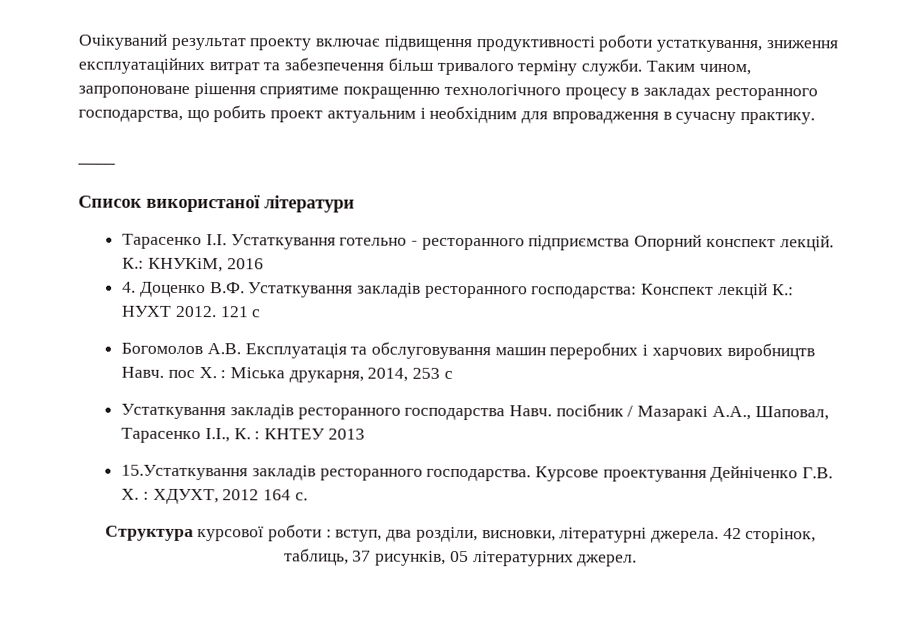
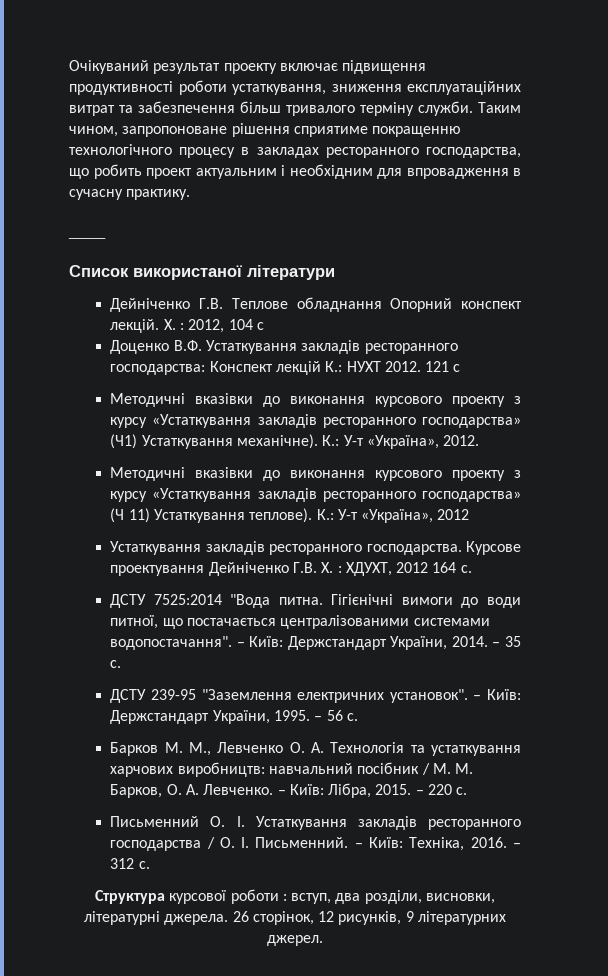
- Тарасенко І.І. Устаткування готельно - ресторанного підприємства Опорний конспект лекцій. К.: КНУКіМ, 2016
- 4. Доценко В.Ф. Устаткування закладів ресторанного господарства: Конспект лекцій К.: НУХТ 2012.
+ Дейніченко Г.В. Теплове обладнання Опорний конспект лекцій. Х. : 2012, 104 с
+ Доценко В.Ф. Устаткування закладів ресторанного господарства: Конспект лекцій К.: НУХТ 2012.
- Богомолов А.В. Експлуатація та обслуговування машин переробних і харчових виробництв Навч. пос Х. : Міська друкарня, 2014, 253 с
- Устаткування закладів ресторанного господарства Навч. посібник / Мазаракі А.А., Шаповал, Тарасенко І.І., К. : КНТЕУ 2013
- 15.Устаткування закладів ресторанного господарства.
+ Методичні вказівки до виконання курсового проекту з курсу «Устаткування закладів ресторанного господарства» (Ч1) Устаткування механічне). К.: У-т «Україна», 2012.
+ Методичні вказівки до виконання курсового проекту з курсу «Устаткування закладів ресторанного господарства» (Ч 11) Устаткування теплове). К.: У-т «Україна», 2012
+ Устаткування закладів ресторанного господарства.
+ ДСТУ 7525:2014 "Вода питна. Гігієнічні вимоги до води питної, що постачається централізованими системами водопостачання". – Київ: Держстандарт України, 2014. – 35 с.
+ ДСТУ 239-95 "Заземлення електричних установок". – Київ: Держстандарт України, 1995. – 56 с.
+ Барков М. М., Левченко О. А. Технологія та устаткування харчових виробництв: навчальний посібник / М. М. Барков, О. А. Левченко. – Київ: Лібра, 2015. – 220 с.
+ Письменний О. І. Устаткування закладів ресторанного господарства / О. І. Письменний. – Київ: Техніка, 2016. – 312 с.
- 42 сторінок, таблиць, 37 рисунків, 05 літературних джерел.
+ 26 сторінок, 12 рисунків, 9 літературних джерел.

